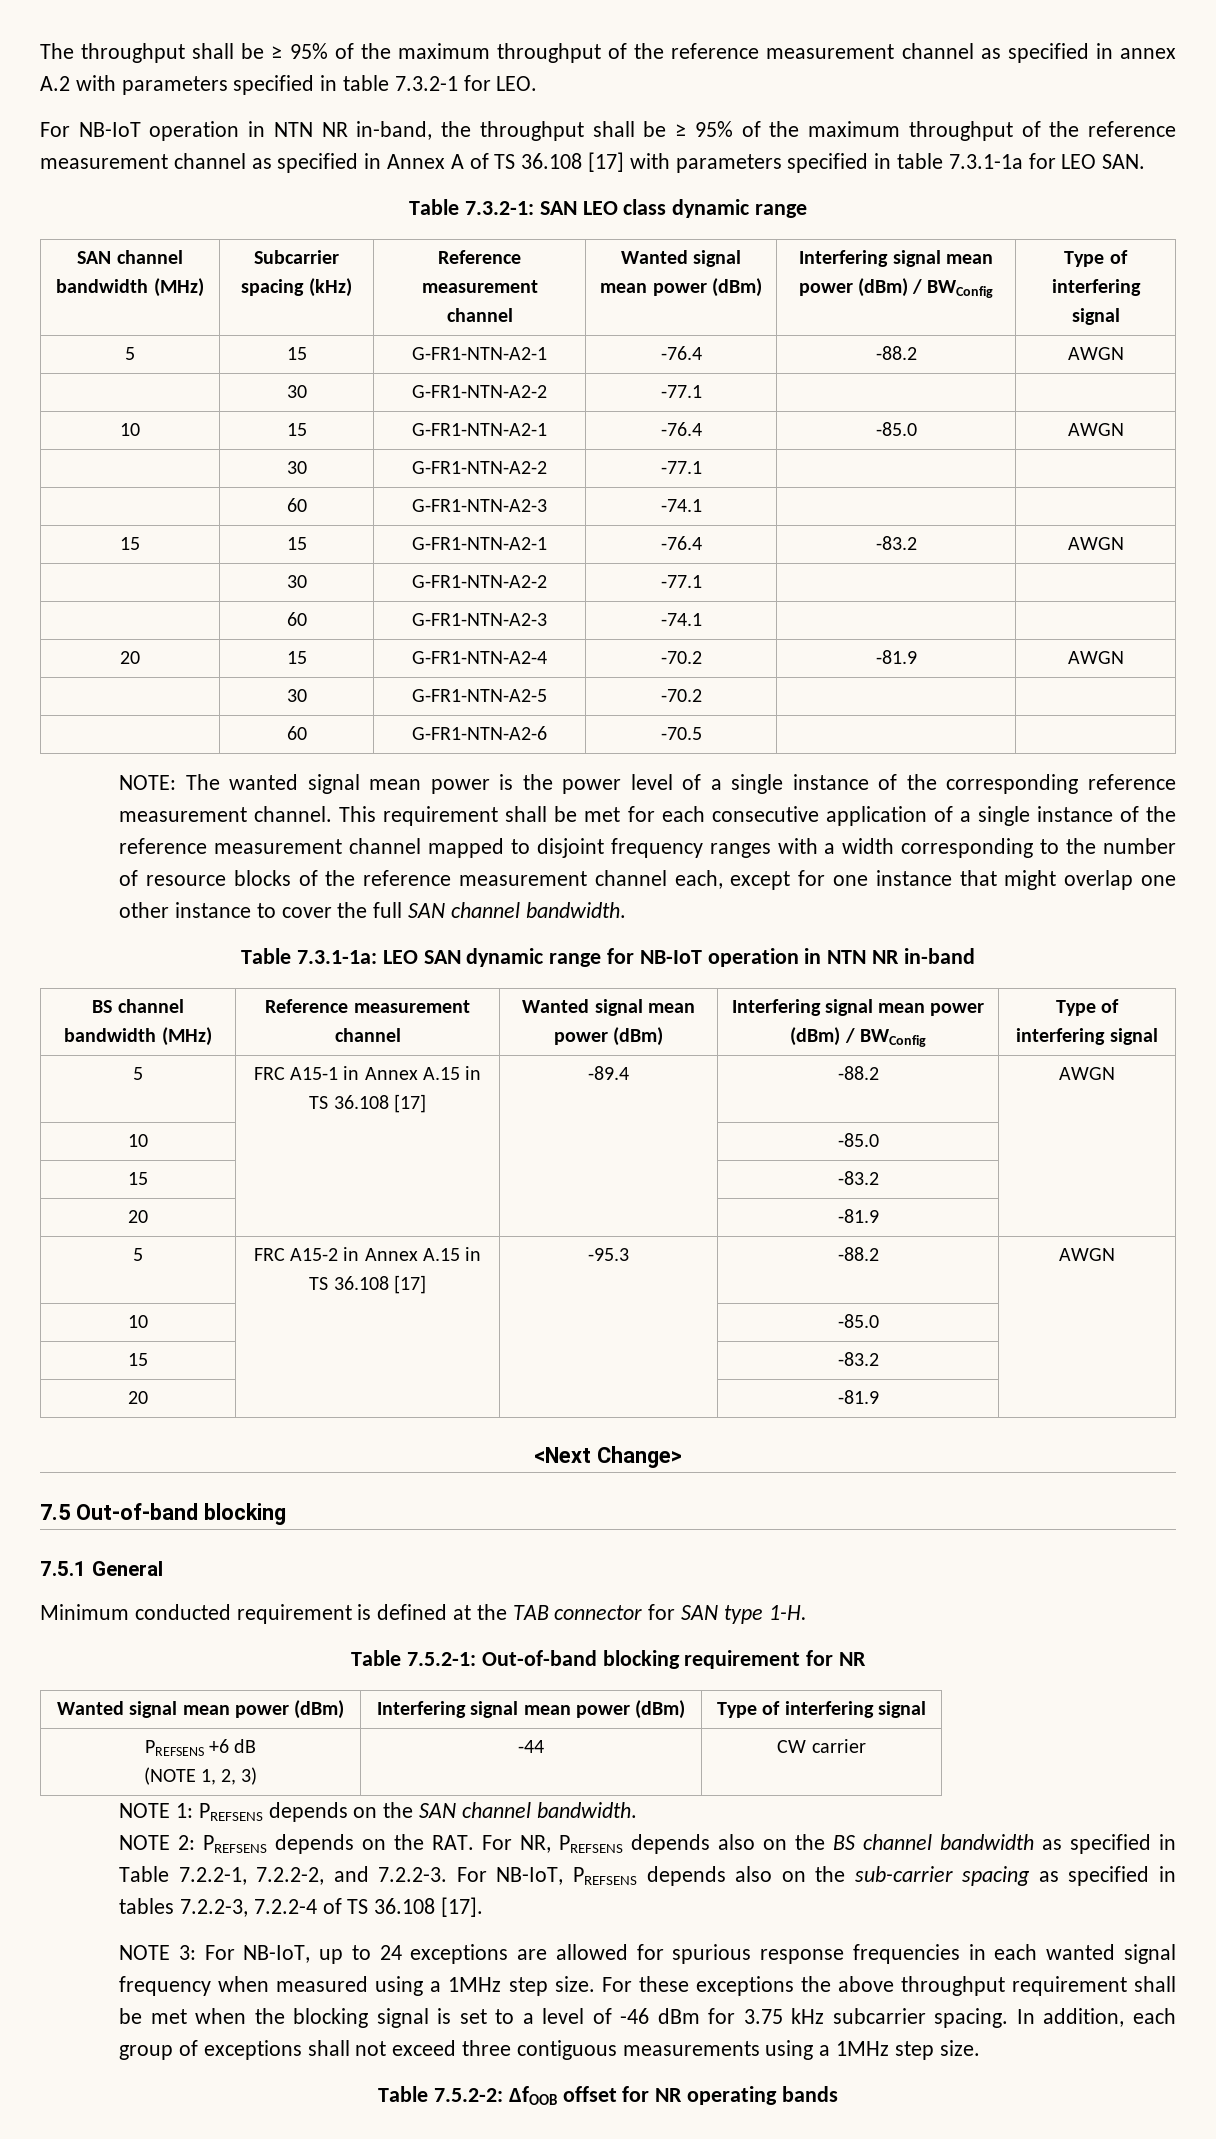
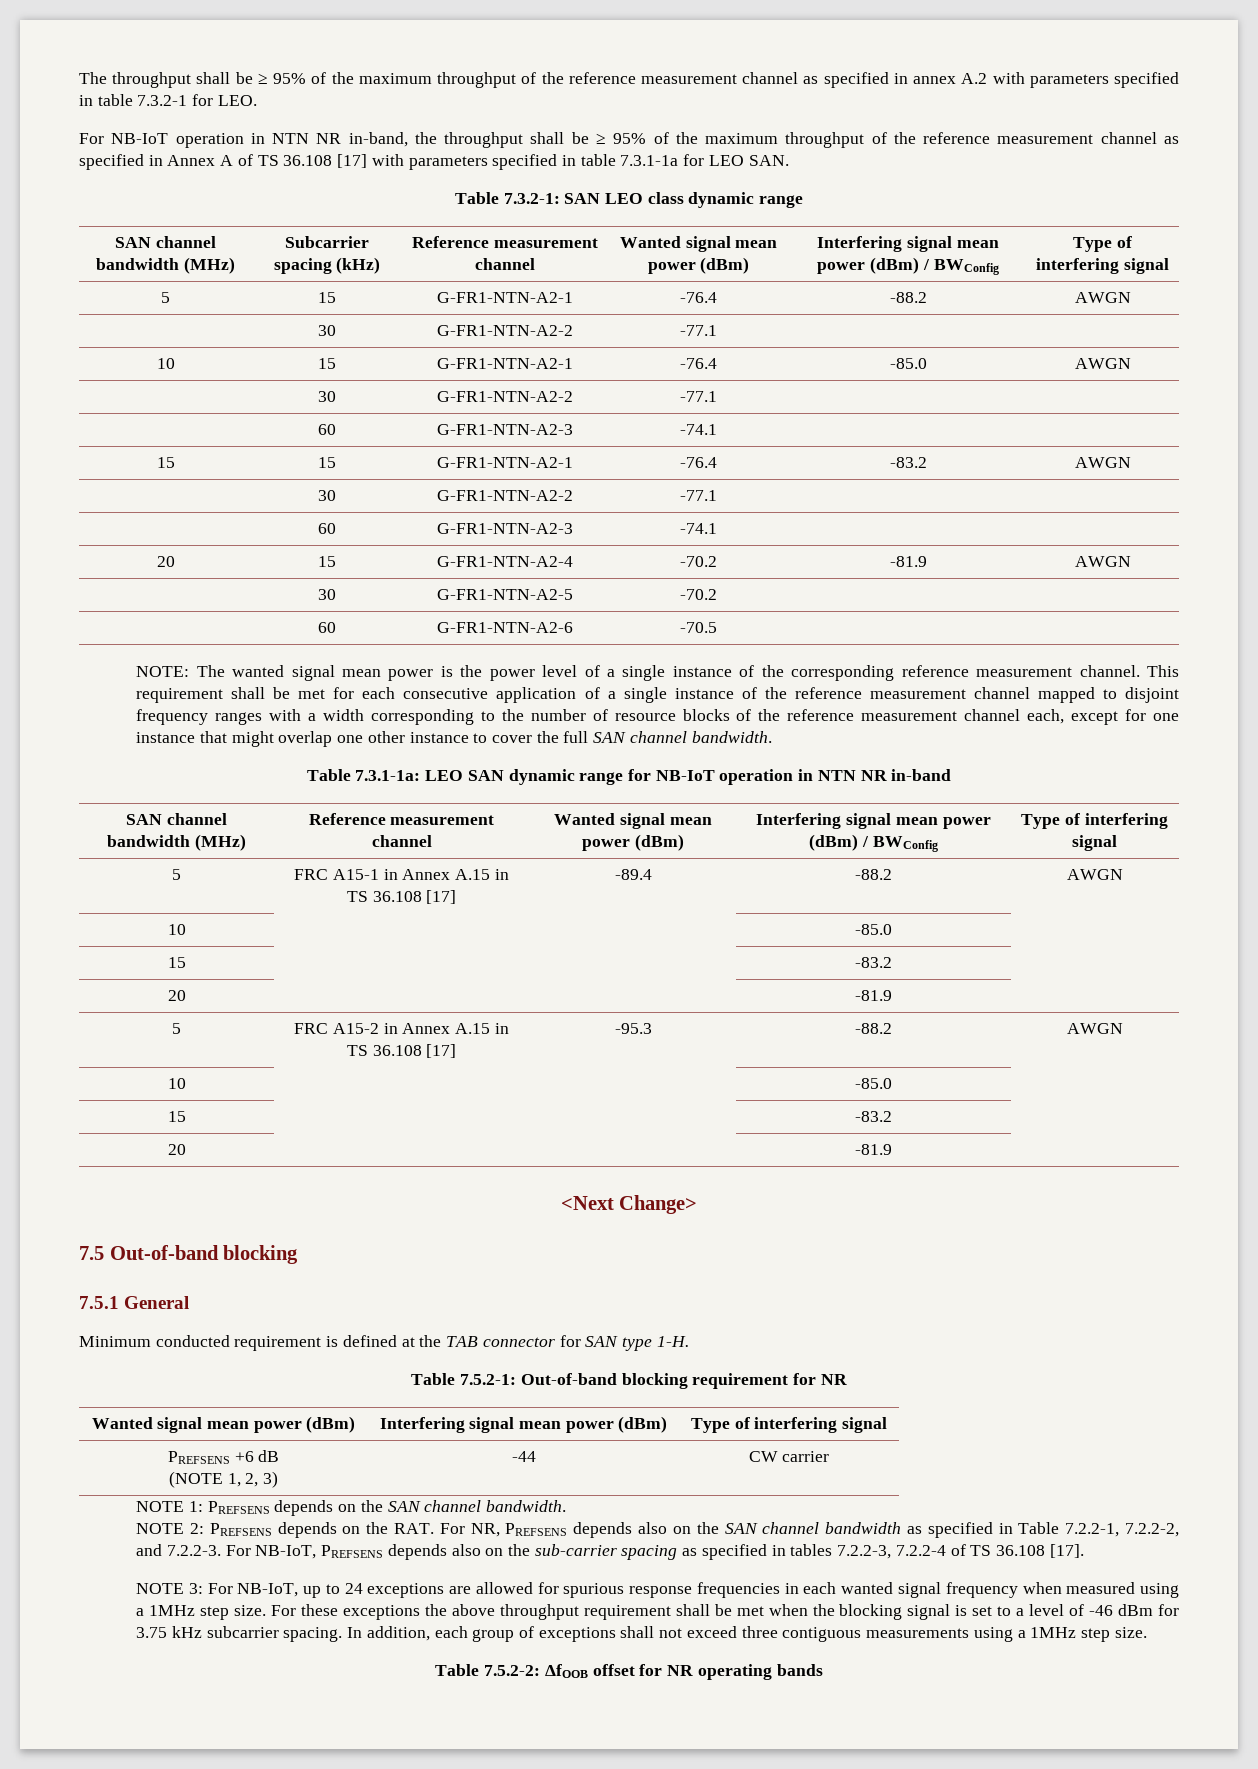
- BS channel bandwidth (MHz) | Reference measurement channel | Wanted signal mean power (dBm) | Interfering signal mean power (dBm) / BWConfig | Type of interfering signal
+ SAN channel bandwidth (MHz) | Reference measurement channel | Wanted signal mean power (dBm) | Interfering signal mean power (dBm) / BWConfig | Type of interfering signal
- NOTE 2: PREFSENS depends on the RAT. For NR, PREFSENS depends also on the BS channel bandwidth as specified in Table 7.2.2-1, 7.2.2-2, and 7.2.2-3. For NB-IoT, PREFSENS depends also on the sub-carrier spacing as specified in tables 7.2.2-3, 7.2.2-4 of TS 36.108 [17].
+ NOTE 2: PREFSENS depends on the RAT. For NR, PREFSENS depends also on the SAN channel bandwidth as specified in Table 7.2.2-1, 7.2.2-2, and 7.2.2-3. For NB-IoT, PREFSENS depends also on the sub-carrier spacing as specified in tables 7.2.2-3, 7.2.2-4 of TS 36.108 [17].

